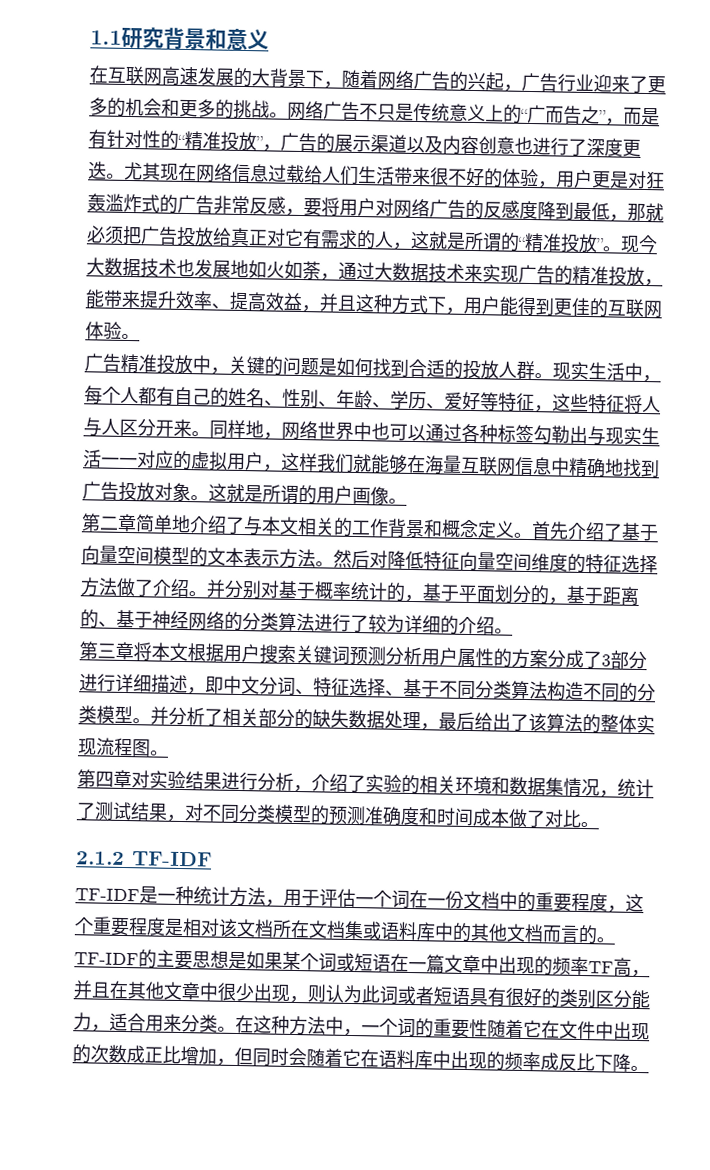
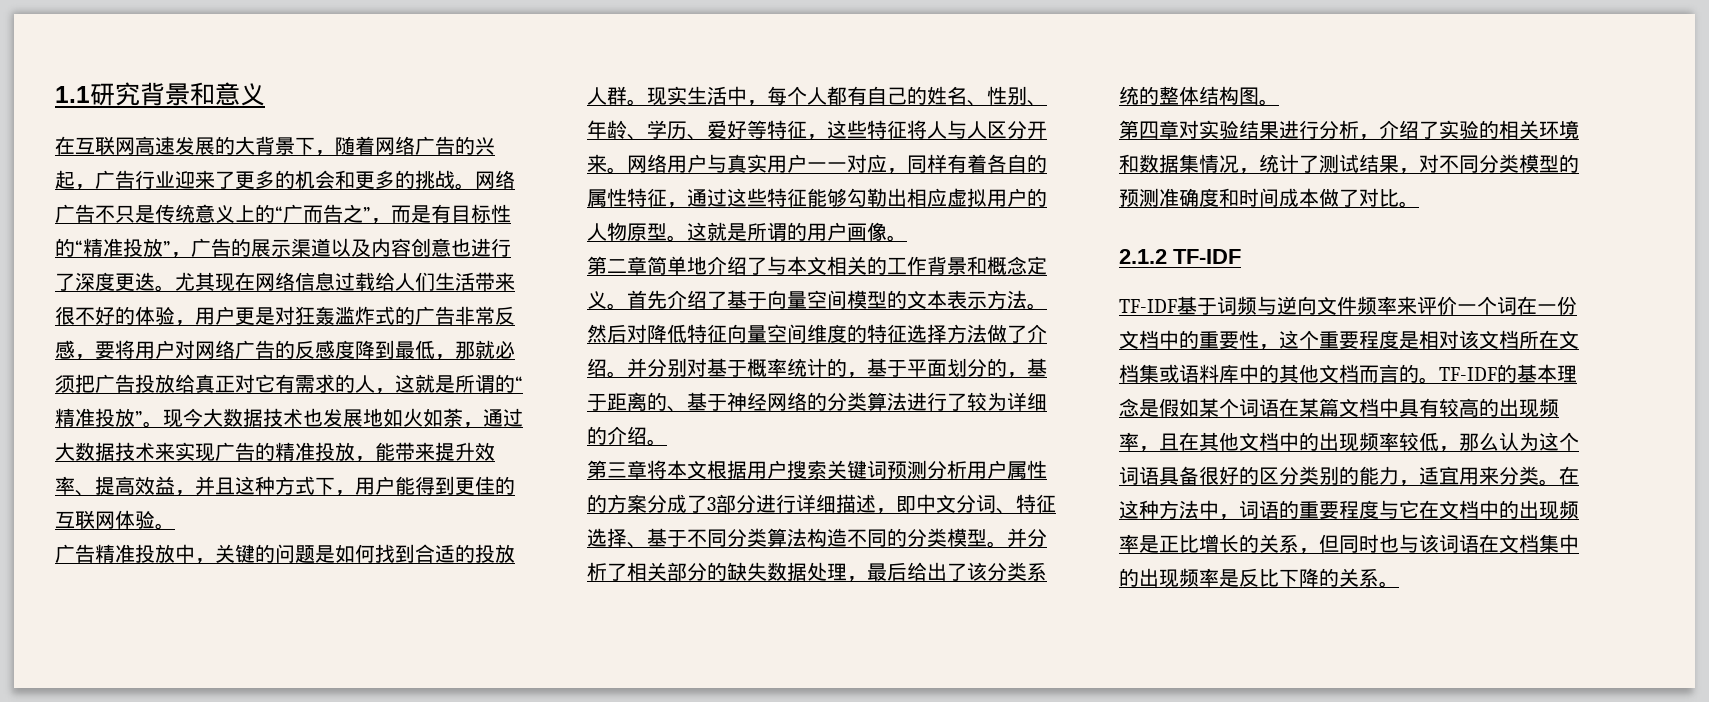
- 网络广告不只是传统意义上的“广而告之”，而是有针对性的“精准投放”，广告的展示渠道以及内容创意也进行了深度更迭。
+ 网络广告不只是传统意义上的“广而告之”，而是有目标性的“精准投放”，广告的展示渠道以及内容创意也进行了深度更迭。
- 同样地，网络世界中也可以通过各种标签勾勒出与现实生活一一对应的虚拟用户，这样我们就能够在海量互联网信息中精确地找到广告投放对象。
+ 网络用户与真实用户一一对应，同样有着各自的属性特征，通过这些特征能够勾勒出相应虚拟用户的人物原型。
- 并分析了相关部分的缺失数据处理，最后给出了该算法的整体实现流程图。
+ 并分析了相关部分的缺失数据处理，最后给出了该分类系统的整体结构图。
- TF-IDF是一种统计方法，用于评估一个词在一份文档中的重要程度，这个重要程度是相对该文档所在文档集或语料库中的其他文档而言的。
+ TF-IDF基于词频与逆向文件频率来评价一个词在一份文档中的重要性，这个重要程度是相对该文档所在文档集或语料库中的其他文档而言的。
- TF-IDF的主要思想是如果某个词或短语在一篇文章中出现的频率TF高，并且在其他文章中很少出现，则认为此词或者短语具有很好的类别区分能力，适合用来分类。
+ TF-IDF的基本理念是假如某个词语在某篇文档中具有较高的出现频率，且在其他文档中的出现频率较低，那么认为这个词语具备很好的区分类别的能力，适宜用来分类。
- 在这种方法中，一个词的重要性随着它在文件中出现的次数成正比增加，但同时会随着它在语料库中出现的频率成反比下降。
+ 在这种方法中，词语的重要程度与它在文档中的出现频率是正比增长的关系，但同时也与该词语在文档集中的出现频率是反比下降的关系。

